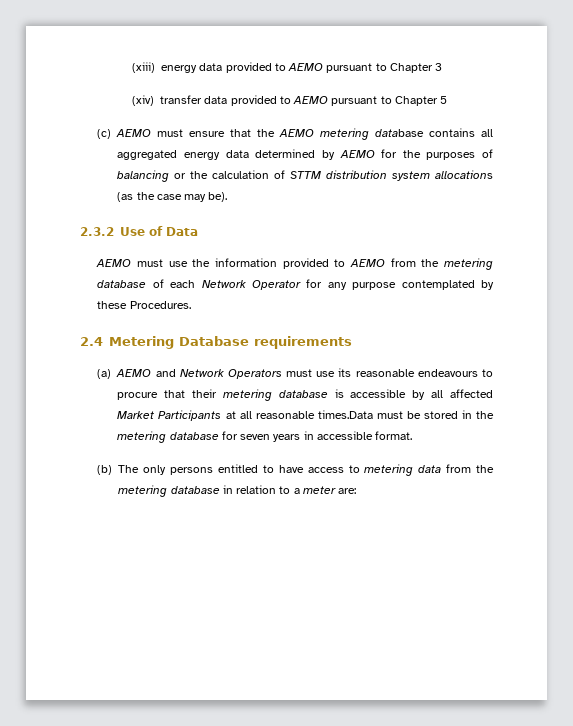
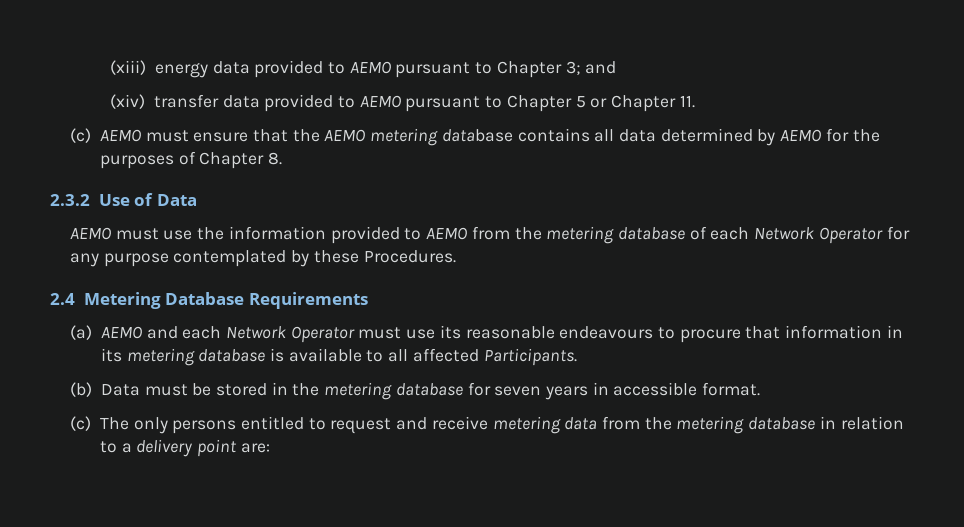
- (xiii) energy data provided to AEMO pursuant to Chapter 3
+ (xiii) energy data provided to AEMO pursuant to Chapter 3; and
- (xiv) transfer data provided to AEMO pursuant to Chapter 5
+ (xiv) transfer data provided to AEMO pursuant to Chapter 5 or Chapter 11.
- (c) AEMO must ensure that the AEMO metering database contains all aggregated energy data determined by AEMO for the purposes of balancing or the calculation of STTM distribution system allocations (as the case may be).
+ (c) AEMO must ensure that the AEMO metering database contains all data determined by AEMO for the purposes of Chapter 8.
- 2.4 Metering Database requirements
+ 2.4 Metering Database Requirements
- (a) AEMO and Network Operators must use its reasonable endeavours to procure that their metering database is accessible by all affected Market Participants at all reasonable times.Data must be stored in the metering database for seven years in accessible format.
+ (a) AEMO and each Network Operator must use its reasonable endeavours to procure that information in its metering database is available to all affected Participants.
+ (b) Data must be stored in the metering database for seven years in accessible format.
- (b) The only persons entitled to have access to metering data from the metering database in relation to a meter are:
+ (c) The only persons entitled to request and receive metering data from the metering database in relation to a delivery point are:

